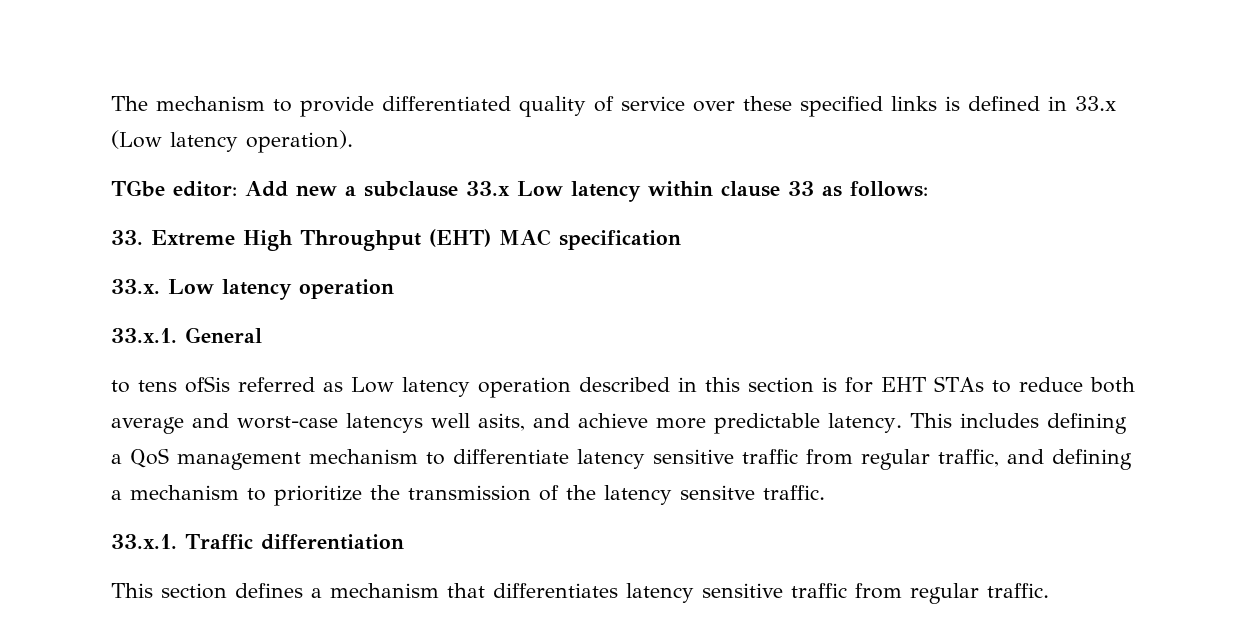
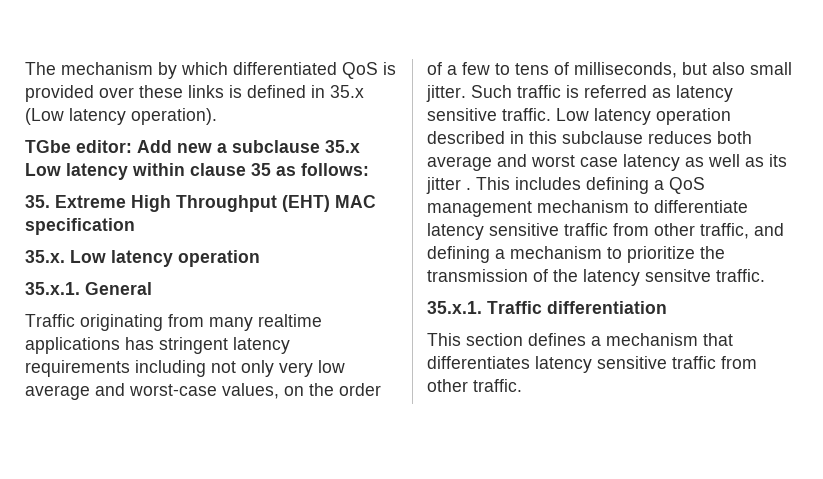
- The mechanism to provide differentiated quality of service over these specified links is defined in 33.x (Low latency operation).
+ The mechanism by which differentiated QoS is provided over these links is defined in 35.x (Low latency operation).
- TGbe editor: Add new a subclause 33.x Low latency within clause 33 as follows:
+ TGbe editor: Add new a subclause 35.x Low latency within clause 35 as follows:
- 33. Extreme High Throughput (EHT) MAC specification
+ 35. Extreme High Throughput (EHT) MAC specification
- 33.x. Low latency operation
+ 35.x. Low latency operation
- 33.x.1. General
+ 35.x.1. General
- to tens ofSis referred as Low latency operation described in this section is for EHT STAs to reduce both average and worst-case latencys well asits, and achieve more predictable latency.
+ Traffic originating from many realtime applications has stringent latency requirements including not only very low average and worst-case values, on the order of a few to tens of milliseconds, but also small jitter. Such traffic is referred as latency sensitive traffic. Low latency operation described in this subclause reduces both average and worst case latency as well as its jitter .
- This includes defining a QoS management mechanism to differentiate latency sensitive traffic from regular traffic, and defining a mechanism to prioritize the transmission of the latency sensitve traffic.
+ This includes defining a QoS management mechanism to differentiate latency sensitive traffic from other traffic, and defining a mechanism to prioritize the transmission of the latency sensitve traffic.
- 33.x.1. Traffic differentiation
+ 35.x.1. Traffic differentiation
- This section defines a mechanism that differentiates latency sensitive traffic from regular traffic.
+ This section defines a mechanism that differentiates latency sensitive traffic from other traffic.

